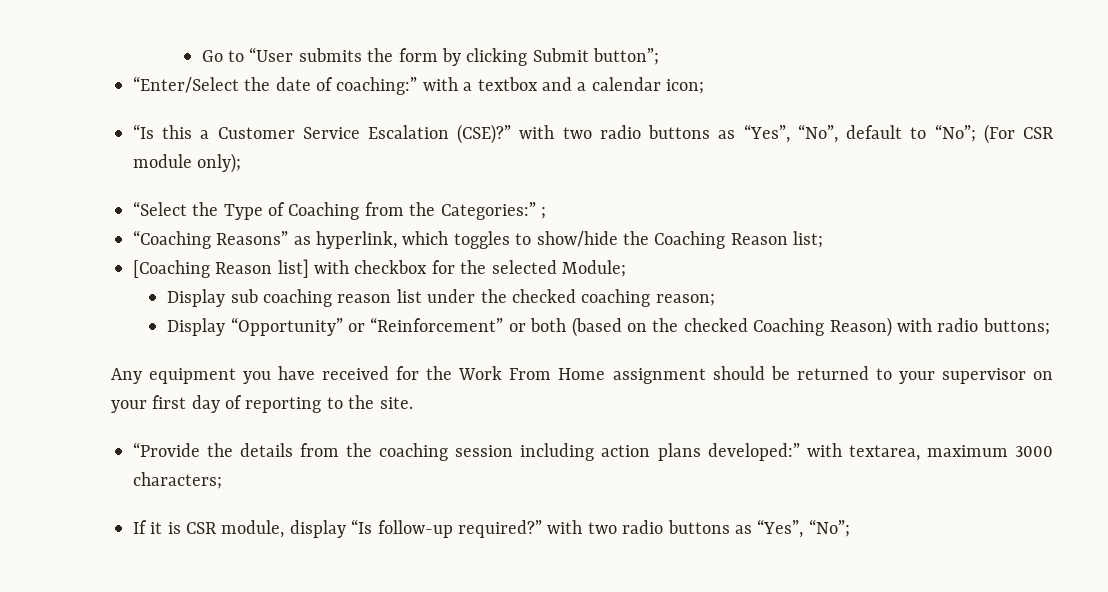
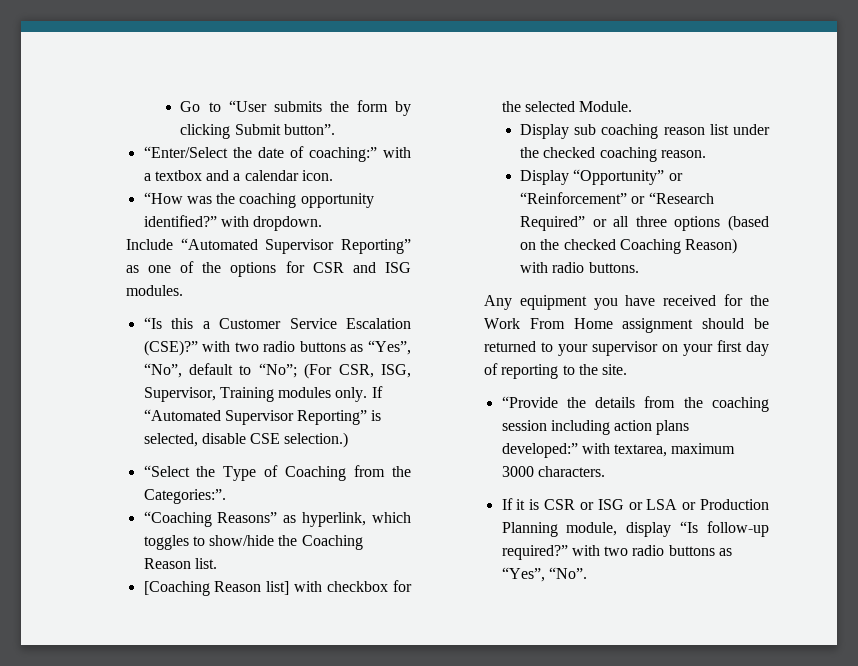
- Go to “User submits the form by clicking Submit button”;
+ Go to “User submits the form by clicking Submit button”.
- “Enter/Select the date of coaching:” with a textbox and a calendar icon;
+ “Enter/Select the date of coaching:” with a textbox and a calendar icon.
+ “How was the coaching opportunity identified?” with dropdown.
+ Include “Automated Supervisor Reporting” as one of the options for CSR and ISG modules.
- “Is this a Customer Service Escalation (CSE)?” with two radio buttons as “Yes”, “No”, default to “No”; (For CSR module only);
+ “Is this a Customer Service Escalation (CSE)?” with two radio buttons as “Yes”, “No”, default to “No”; (For CSR, ISG, Supervisor, Training modules only. If “Automated Supervisor Reporting” is selected, disable CSE selection.)
- “Select the Type of Coaching from the Categories:” ;
+ “Select the Type of Coaching from the Categories:”.
- “Coaching Reasons” as hyperlink, which toggles to show/hide the Coaching Reason list;
+ “Coaching Reasons” as hyperlink, which toggles to show/hide the Coaching Reason list.
- [Coaching Reason list] with checkbox for the selected Module;
+ [Coaching Reason list] with checkbox for the selected Module.
- Display sub coaching reason list under the checked coaching reason;
+ Display sub coaching reason list under the checked coaching reason.
- Display “Opportunity” or “Reinforcement” or both (based on the checked Coaching Reason) with radio buttons;
+ Display “Opportunity” or “Reinforcement” or “Research Required” or all three options (based on the checked Coaching Reason) with radio buttons.
- “Provide the details from the coaching session including action plans developed:” with textarea, maximum 3000 characters;
+ “Provide the details from the coaching session including action plans developed:” with textarea, maximum 3000 characters.
- If it is CSR module, display “Is follow-up required?” with two radio buttons as “Yes”, “No”;
+ If it is CSR or ISG or LSA or Production Planning module, display “Is follow-up required?” with two radio buttons as “Yes”, “No”.

